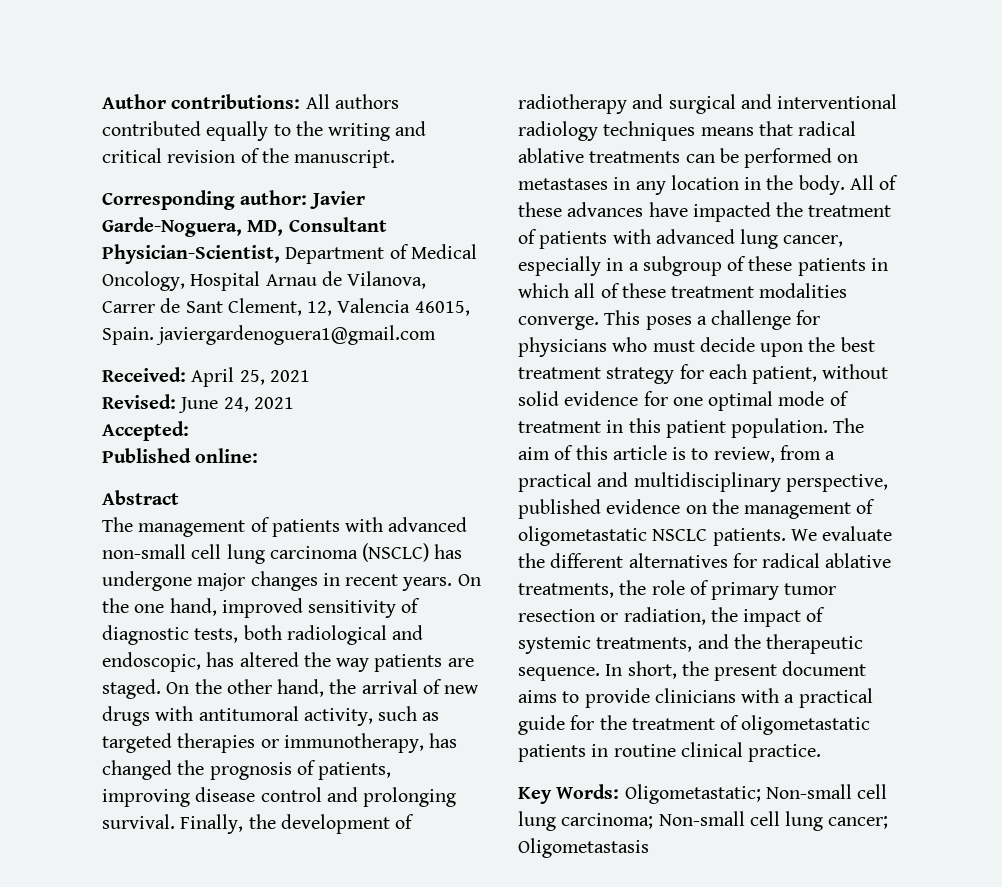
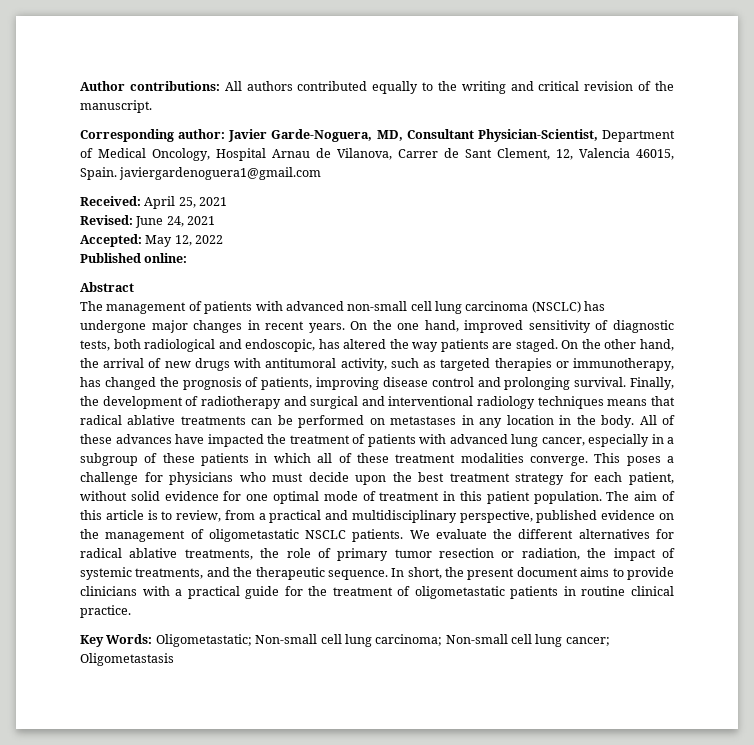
- Accepted:
+ Accepted: May 12, 2022

